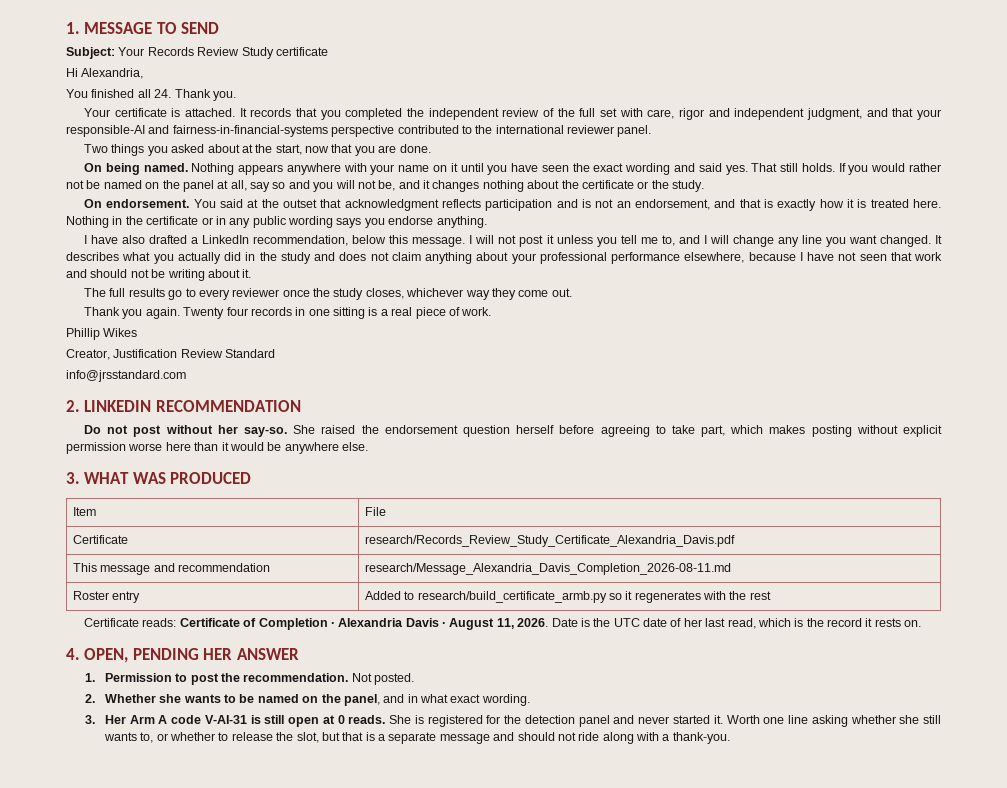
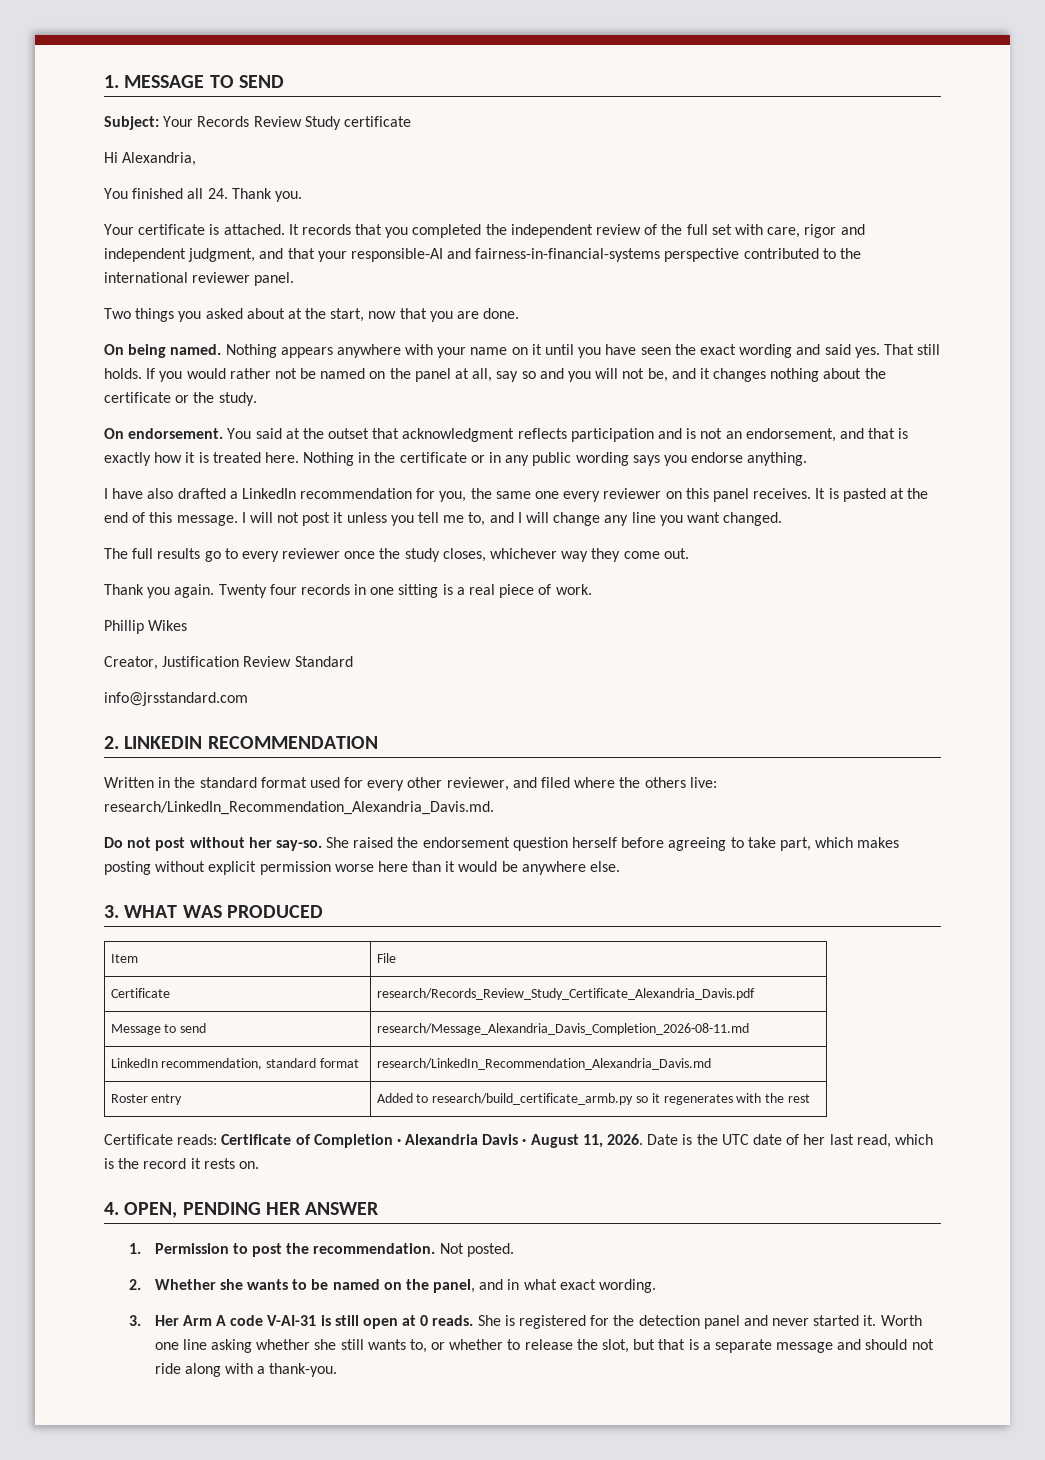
- I have also drafted a LinkedIn recommendation, below this message.
+ I have also drafted a LinkedIn recommendation for you, the same one every reviewer on this panel receives. It is pasted at the end of this message.
- It describes what you actually did in the study and does not claim anything about your professional performance elsewhere, because I have not seen that work and should not be writing about it.
+ Written in the standard format used for every other reviewer, and filed where the others live: research/LinkedIn_Recommendation_Alexandria_Davis.md.
- This message and recommendation | research/Message_Alexandria_Davis_Completion_2026-08-11.md
+ Message to send | research/Message_Alexandria_Davis_Completion_2026-08-11.md
+ LinkedIn recommendation, standard format | research/LinkedIn_Recommendation_Alexandria_Davis.md

